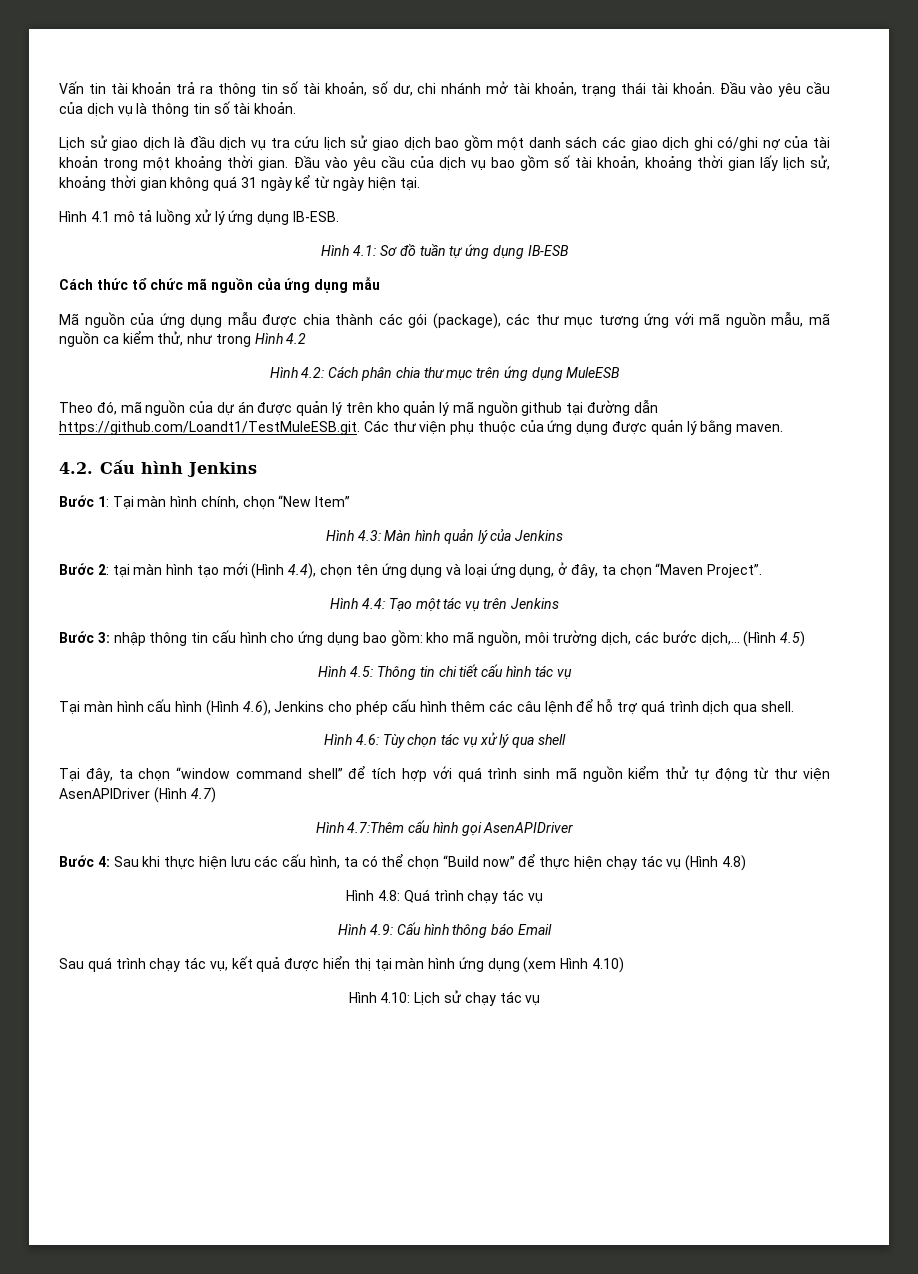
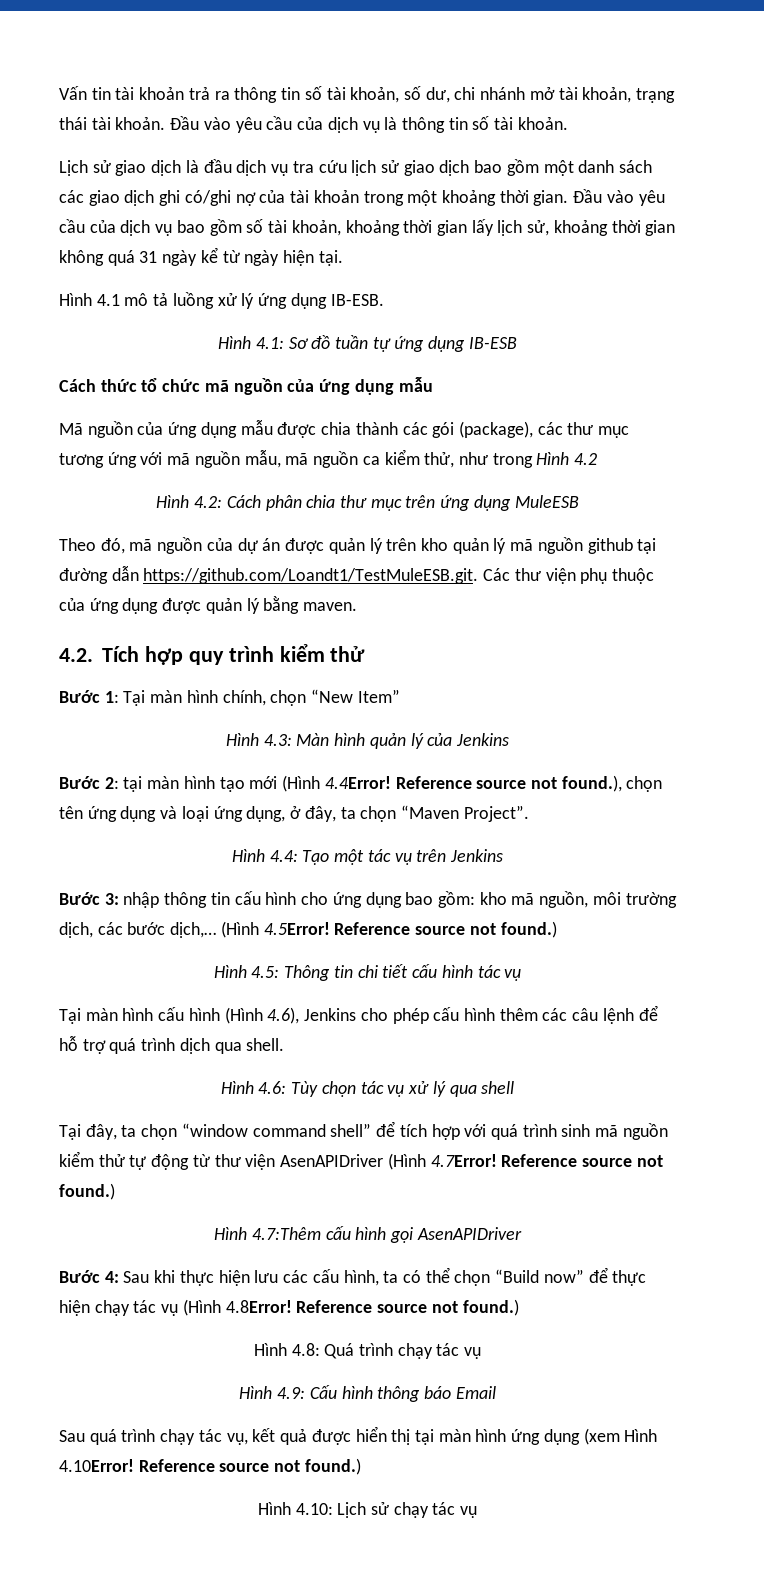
- 4.2. Cấu hình Jenkins
+ 4.2. Tích hợp quy trình kiểm thử
- Bước 2: tại màn hình tạo mới (Hình 4.4), chọn tên ứng dụng và loại ứng dụng, ở đây, ta chọn “Maven Project”.
+ Bước 2: tại màn hình tạo mới (Hình 4.4Error! Reference source not found.), chọn tên ứng dụng và loại ứng dụng, ở đây, ta chọn “Maven Project”.
- (Hình 4.5)
+ (Hình 4.5Error! Reference source not found.)
- Tại đây, ta chọn “window command shell” để tích hợp với quá trình sinh mã nguồn kiểm thử tự động từ thư viện AsenAPIDriver (Hình 4.7)
+ Tại đây, ta chọn “window command shell” để tích hợp với quá trình sinh mã nguồn kiểm thử tự động từ thư viện AsenAPIDriver (Hình 4.7Error! Reference source not found.)
- Bước 4: Sau khi thực hiện lưu các cấu hình, ta có thể chọn “Build now” để thực hiện chạy tác vụ (Hình 4.8)
+ Bước 4: Sau khi thực hiện lưu các cấu hình, ta có thể chọn “Build now” để thực hiện chạy tác vụ (Hình 4.8Error! Reference source not found.)
- Sau quá trình chạy tác vụ, kết quả được hiển thị tại màn hình ứng dụng (xem Hình 4.10)
+ Sau quá trình chạy tác vụ, kết quả được hiển thị tại màn hình ứng dụng (xem Hình 4.10Error! Reference source not found.)

